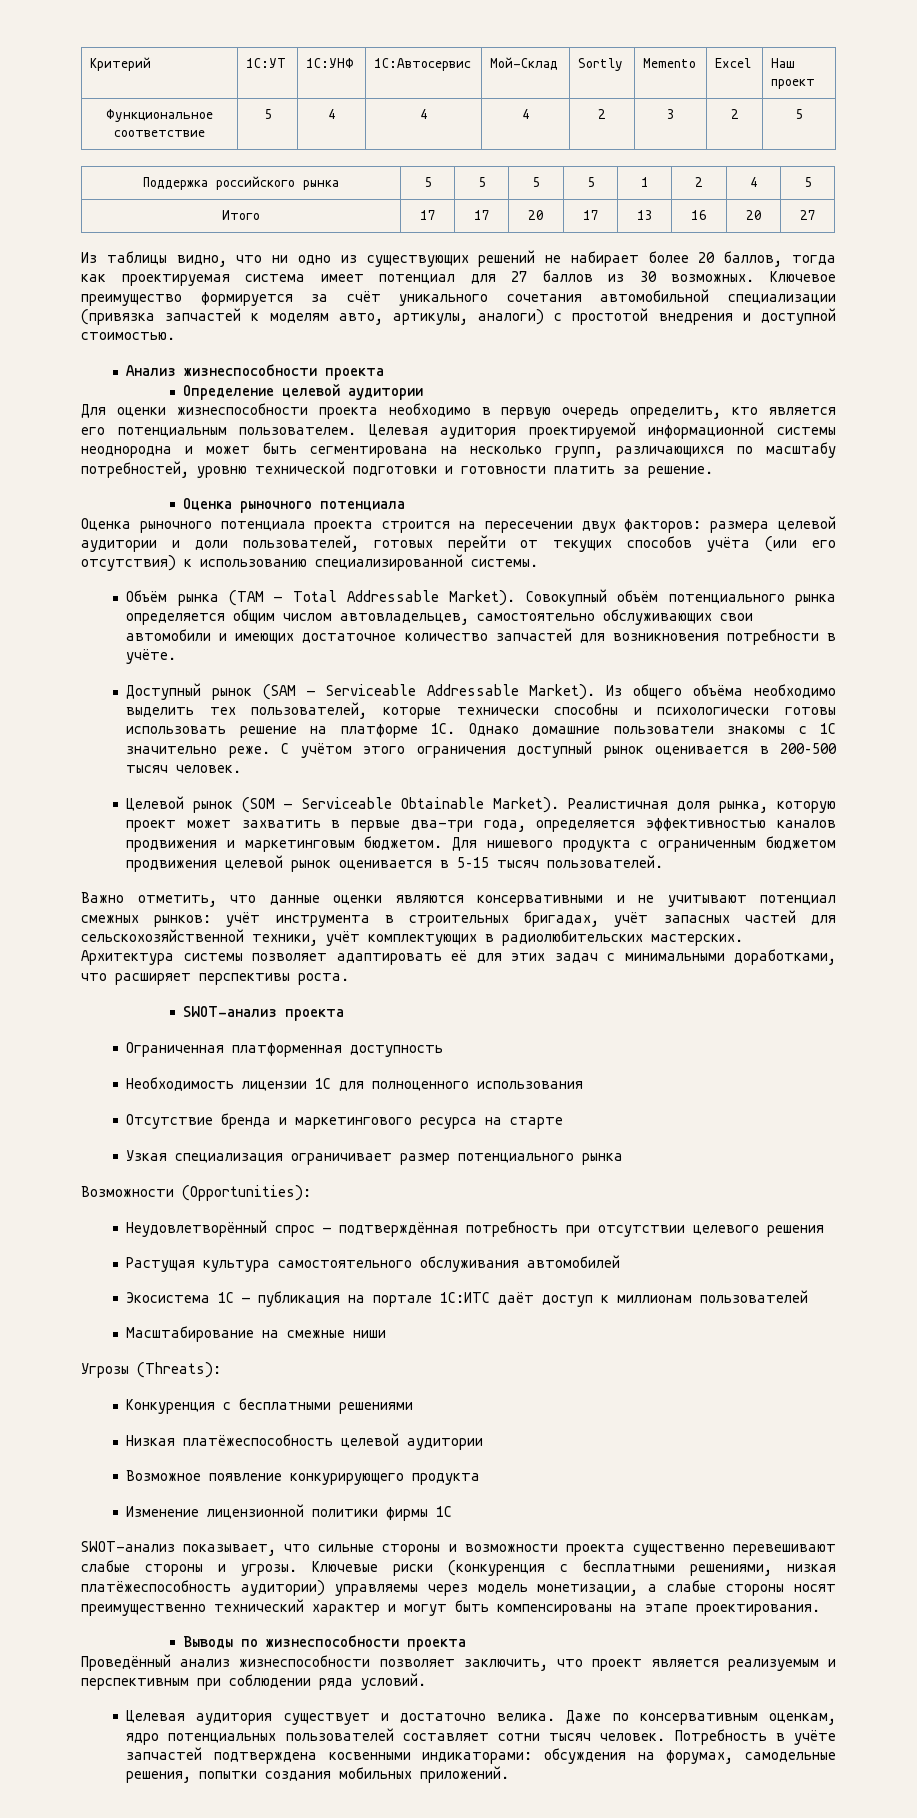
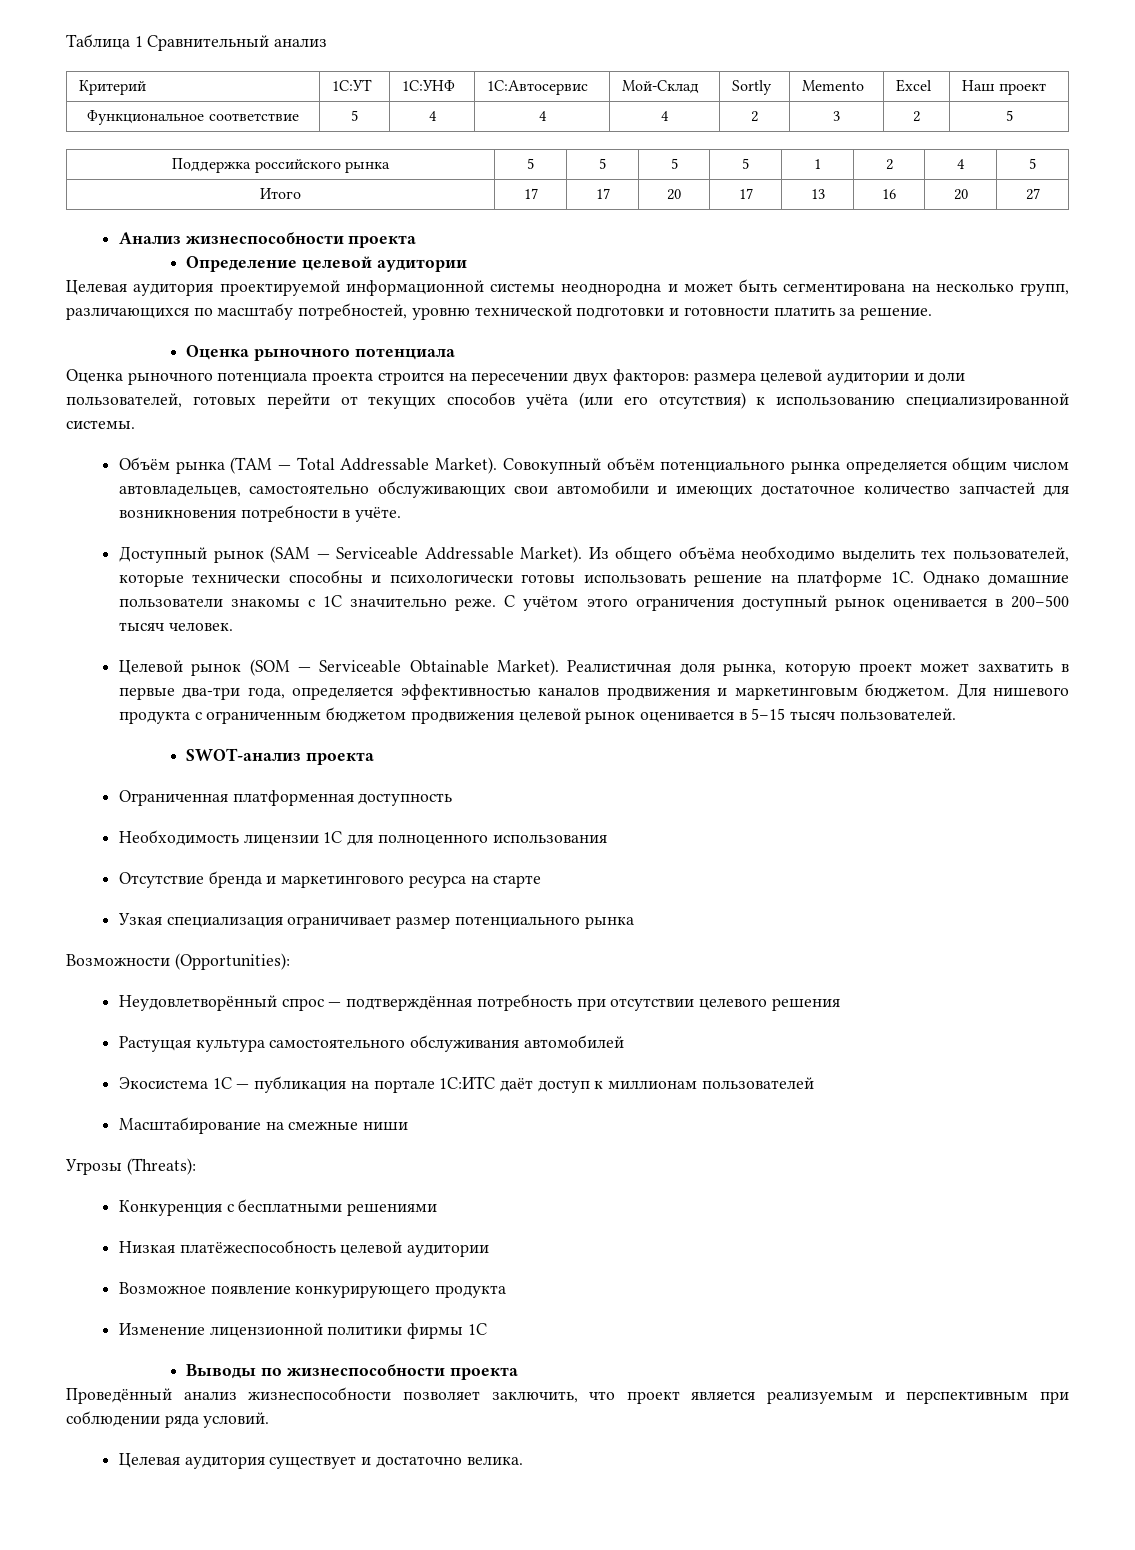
+ Таблица 1 Сравнительный анализ
- Из таблицы видно, что ни одно из существующих решений не набирает более 20 баллов, тогда как проектируемая система имеет потенциал для 27 баллов из 30 возможных. Ключевое преимущество формируется за счёт уникального сочетания автомобильной специализации (привязка запчастей к моделям авто, артикулы, аналоги) с простотой внедрения и доступной стоимостью.
- Для оценки жизнеспособности проекта необходимо в первую очередь определить, кто является его потенциальным пользователем.
- Важно отметить, что данные оценки являются консервативными и не учитывают потенциал смежных рынков: учёт инструмента в строительных бригадах, учёт запасных частей для сельскохозяйственной техники, учёт комплектующих в радиолюбительских мастерских. Архитектура системы позволяет адаптировать её для этих задач с минимальными доработками, что расширяет перспективы роста.
- SWOT-анализ показывает, что сильные стороны и возможности проекта существенно перевешивают слабые стороны и угрозы. Ключевые риски (конкуренция с бесплатными решениями, низкая платёжеспособность аудитории) управляемы через модель монетизации, а слабые стороны носят преимущественно технический характер и могут быть компенсированы на этапе проектирования.
- Даже по консервативным оценкам, ядро потенциальных пользователей составляет сотни тысяч человек. Потребность в учёте запчастей подтверждена косвенными индикаторами: обсуждения на форумах, самодельные решения, попытки создания мобильных приложений.

